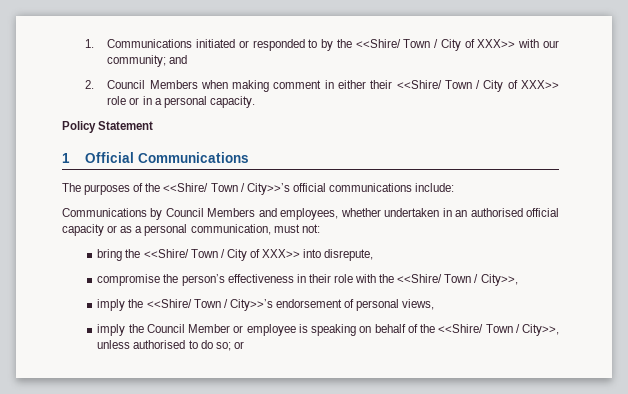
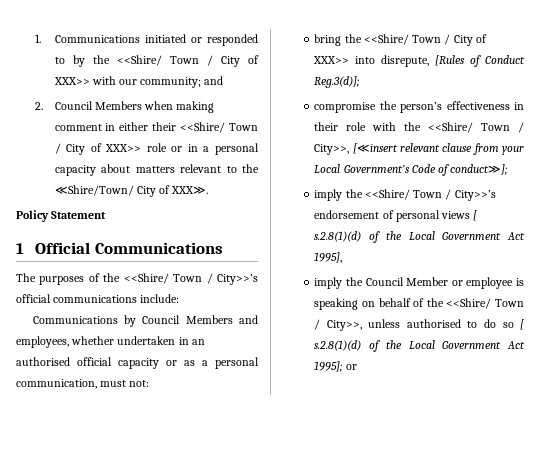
- 2. Council Members when making comment in either their <<Shire/ Town / City of XXX>> role or in a personal capacity.
+ 2. Council Members when making comment in either their <<Shire/ Town / City of XXX>> role or in a personal capacity about matters relevant to the ≪Shire/Town/ City of XXX≫.
- bring the <<Shire/ Town / City of XXX>> into disrepute,
+ bring the <<Shire/ Town / City of XXX>> into disrepute, [Rules of Conduct Reg.3(d)];
- compromise the person’s effectiveness in their role with the <<Shire/ Town / City>>,
+ compromise the person’s effectiveness in their role with the <<Shire/ Town / City>>, [≪insert relevant clause from your Local Government’s Code of conduct≫];
- imply the <<Shire/ Town / City>>’s endorsement of personal views,
+ imply the <<Shire/ Town / City>>’s endorsement of personal views [ s.2.8(1)(d) of the Local Government Act 1995],
- imply the Council Member or employee is speaking on behalf of the <<Shire/ Town / City>>, unless authorised to do so; or
+ imply the Council Member or employee is speaking on behalf of the <<Shire/ Town / City>>, unless authorised to do so [ s.2.8(1)(d) of the Local Government Act 1995]; or

